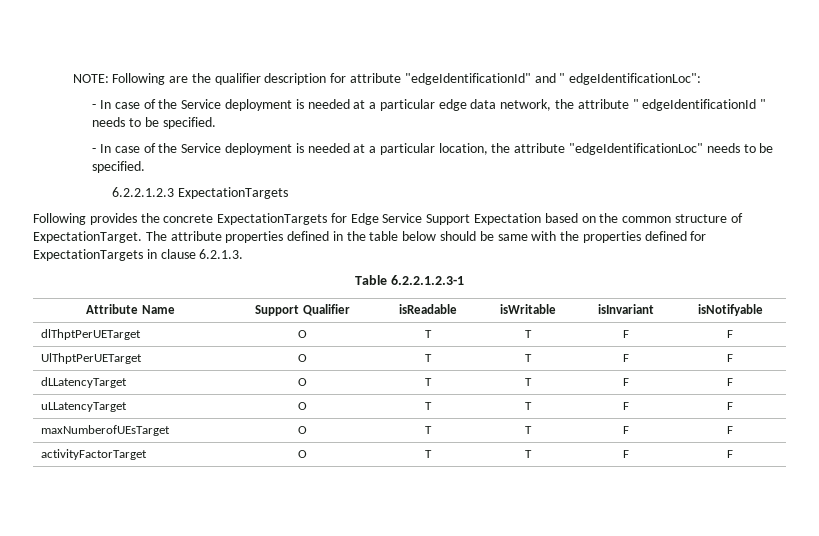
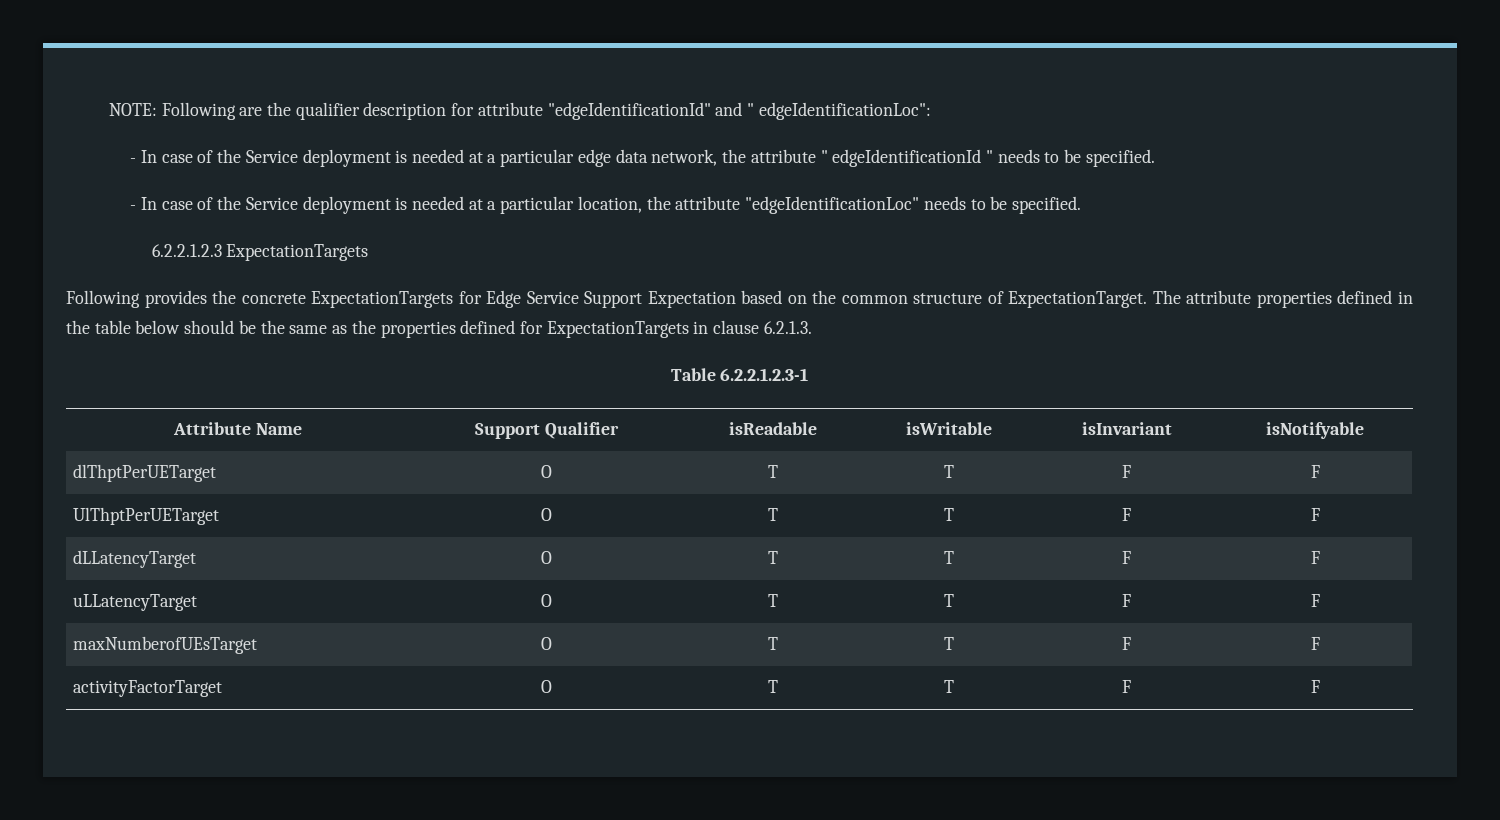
- The attribute properties defined in the table below should be same with the properties defined for ExpectationTargets in clause 6.2.1.3.
+ The attribute properties defined in the table below should be the same as the properties defined for ExpectationTargets in clause 6.2.1.3.

